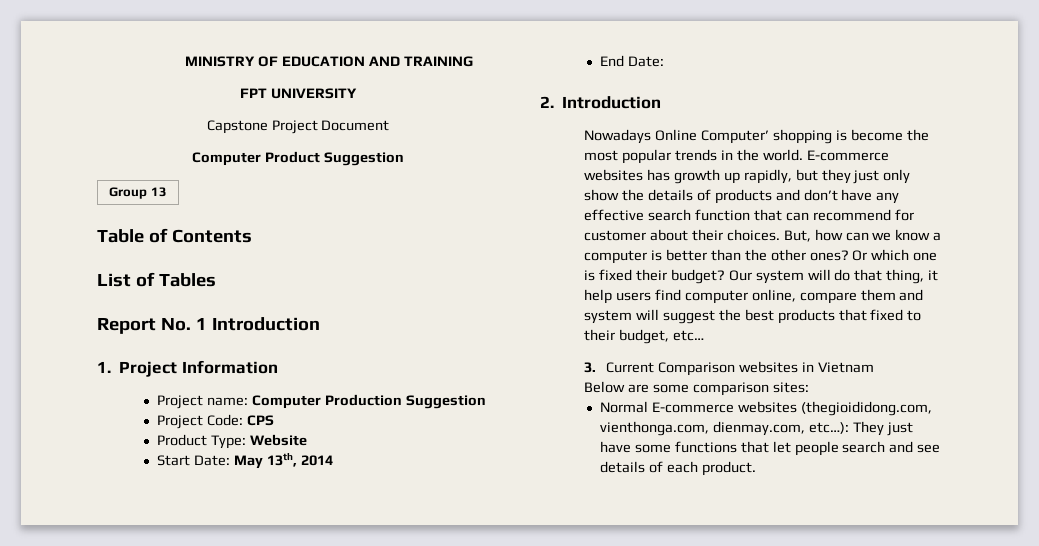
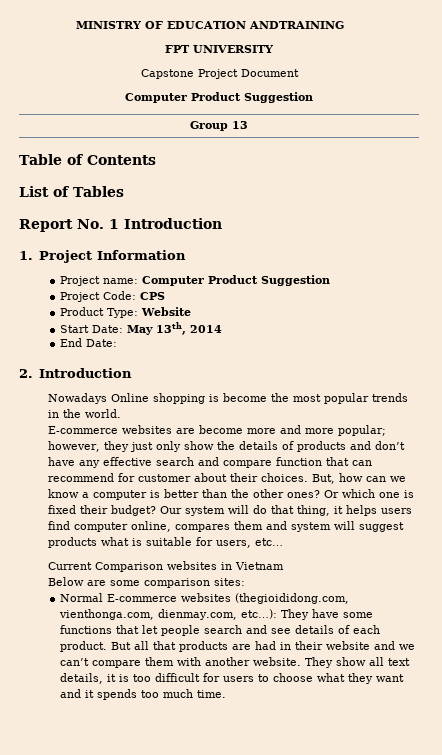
- MINISTRY OF EDUCATION AND TRAINING
+ MINISTRY OF EDUCATION ANDTRAINING
- Project name: Computer Production Suggestion
+ Project name: Computer Product Suggestion
- Nowadays Online Computer’ shopping is become the most popular trends in the world. E-commerce websites has growth up rapidly, but they just only show the details of products and don’t have any effective search function that can recommend for customer about their choices.
+ Nowadays Online shopping is become the most popular trends in the world.
+ E-commerce websites are become more and more popular; however, they just only show the details of products and don’t have any effective search and compare function that can recommend for customer about their choices.
- Our system will do that thing, it help users find computer online, compare them and system will suggest the best products that fixed to their budget, etc…
+ Our system will do that thing, it helps users find computer online, compares them and system will suggest products what is suitable for users, etc…
- 3. Current Comparison websites in Vietnam
+ Current Comparison websites in Vietnam
- Normal E-commerce websites (thegioididong.com, vienthonga.com, dienmay.com, etc…): They just have some functions that let people search and see details of each product.
+ Normal E-commerce websites (thegioididong.com, vienthonga.com, dienmay.com, etc…): They have some functions that let people search and see details of each product.
+ But all that products are had in their website and we can’t compare them with another website. They show all text details, it is too difficult for users to choose what they want and it spends too much time.

